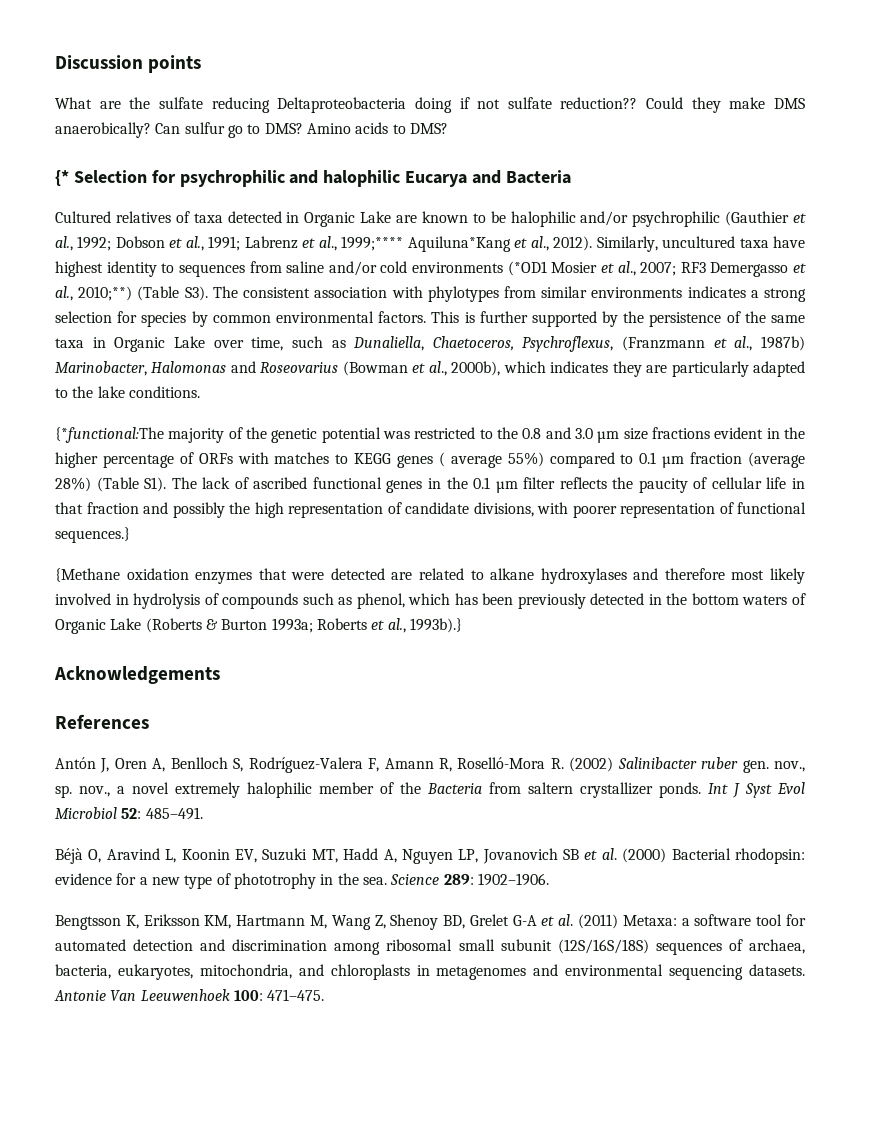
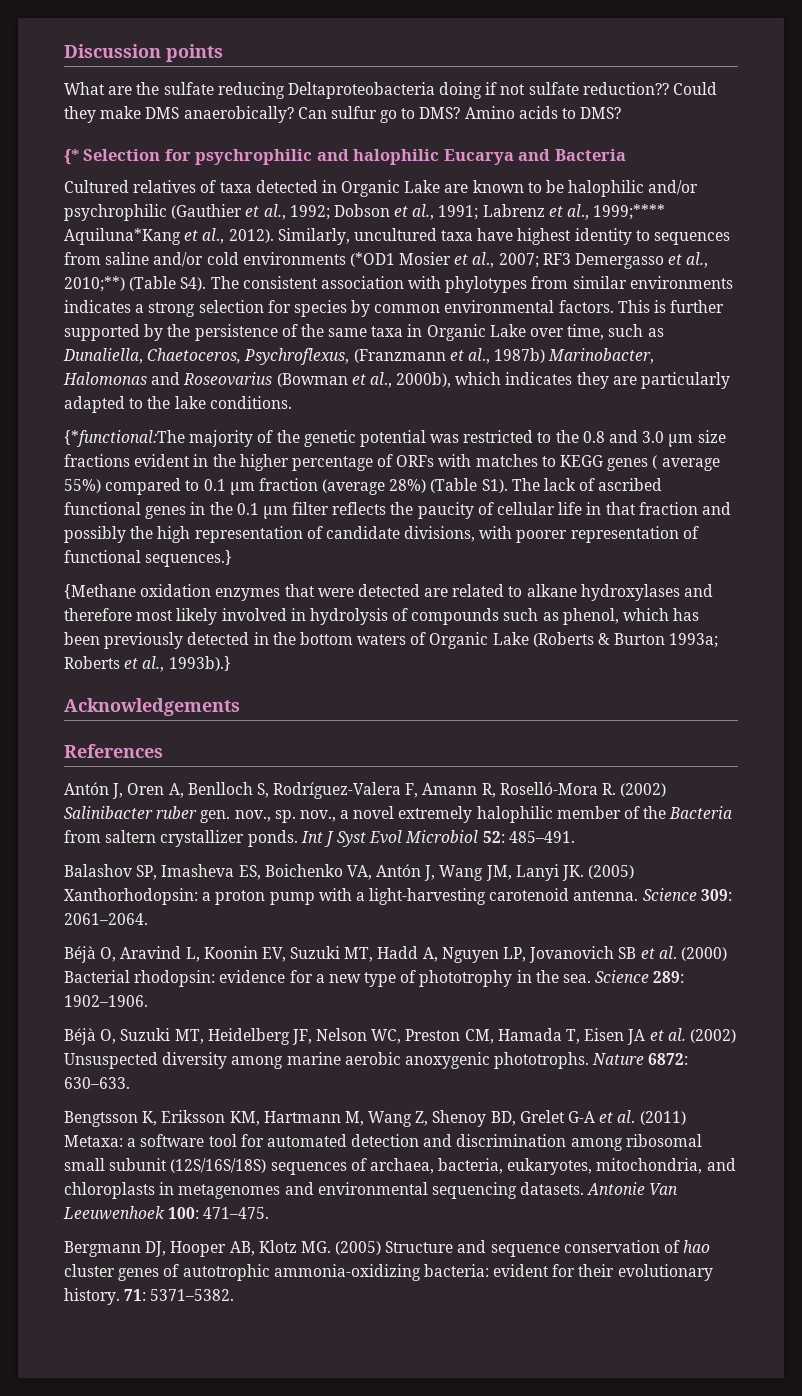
- Similarly, uncultured taxa have highest identity to sequences from saline and/or cold environments (*OD1 Mosier et al., 2007; RF3 Demergasso et al., 2010;**) (Table S3). The consistent association with phylotypes from similar environments indicates a strong selection for species by common environmental factors.
+ Similarly, uncultured taxa have highest identity to sequences from saline and/or cold environments (*OD1 Mosier et al., 2007; RF3 Demergasso et al., 2010;**) (Table S4). The consistent association with phylotypes from similar environments indicates a strong selection for species by common environmental factors.
+ Balashov SP, Imasheva ES, Boichenko VA, Antón J, Wang JM, Lanyi JK. (2005) Xanthorhodopsin: a proton pump with a light-harvesting carotenoid antenna. Science 309: 2061–2064.
+ Béjà O, Suzuki MT, Heidelberg JF, Nelson WC, Preston CM, Hamada T, Eisen JA et al. (2002) Unsuspected diversity among marine aerobic anoxygenic phototrophs. Nature 6872: 630–633.
+ Bergmann DJ, Hooper AB, Klotz MG. (2005) Structure and sequence conservation of hao cluster genes of autotrophic ammonia-oxidizing bacteria: evident for their evolutionary history. 71: 5371–5382.

